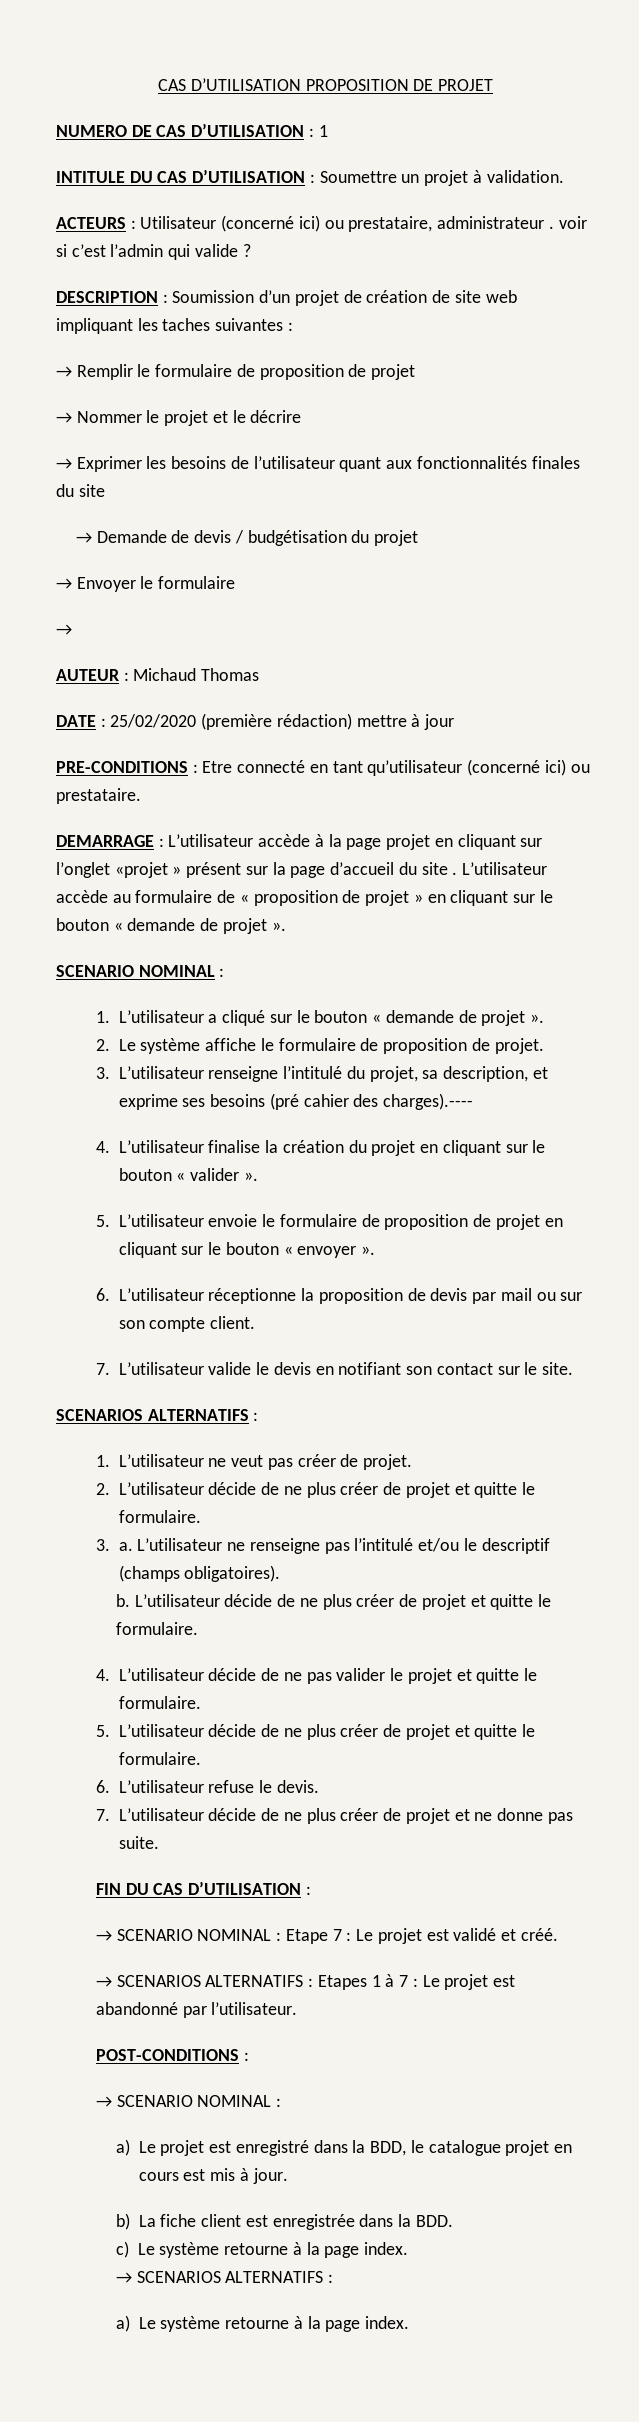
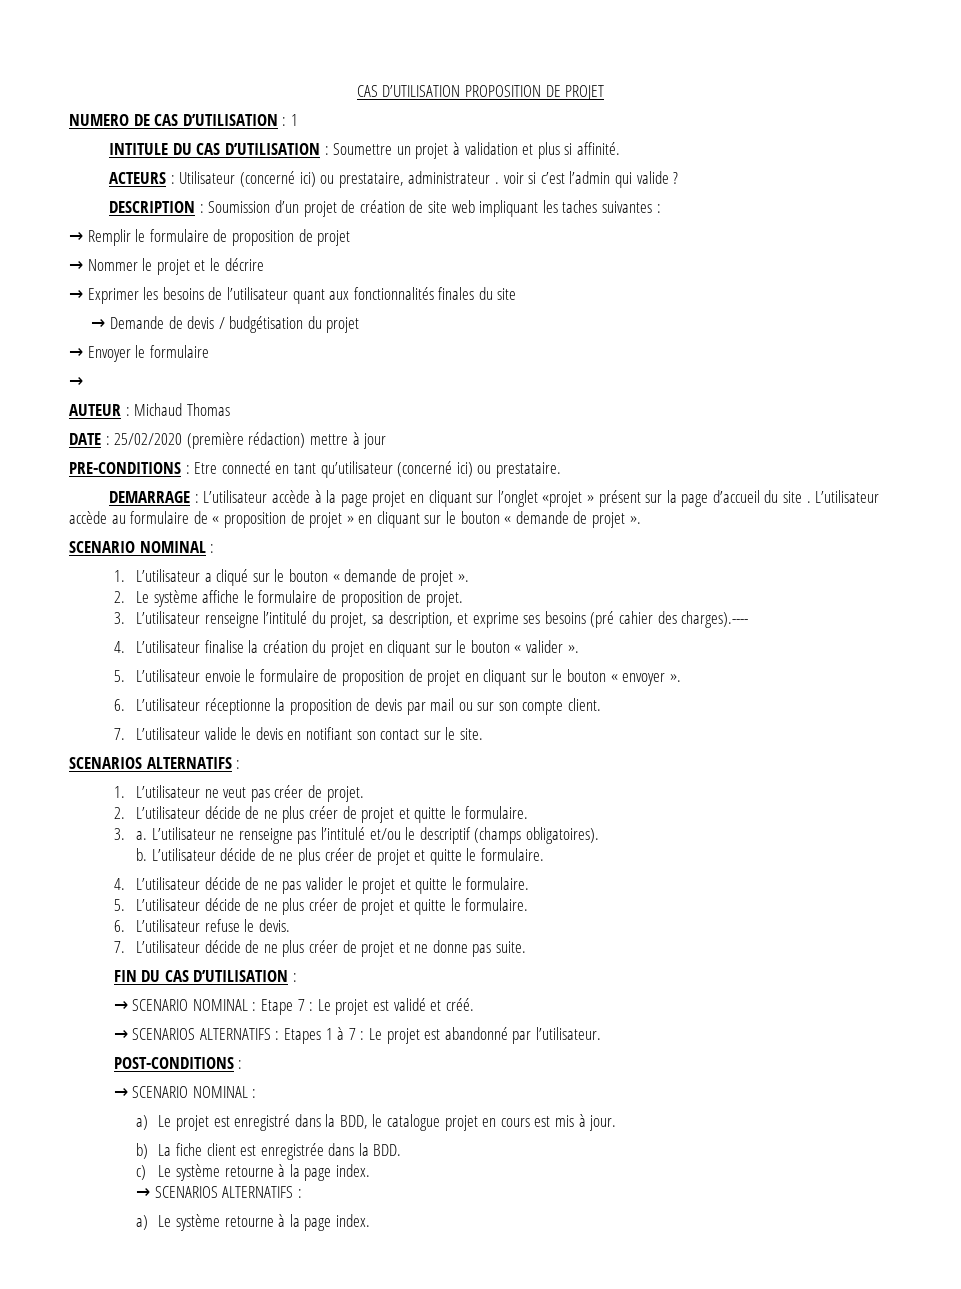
- INTITULE DU CAS D’UTILISATION : Soumettre un projet à validation.
+ INTITULE DU CAS D’UTILISATION : Soumettre un projet à validation et plus si affinité.

